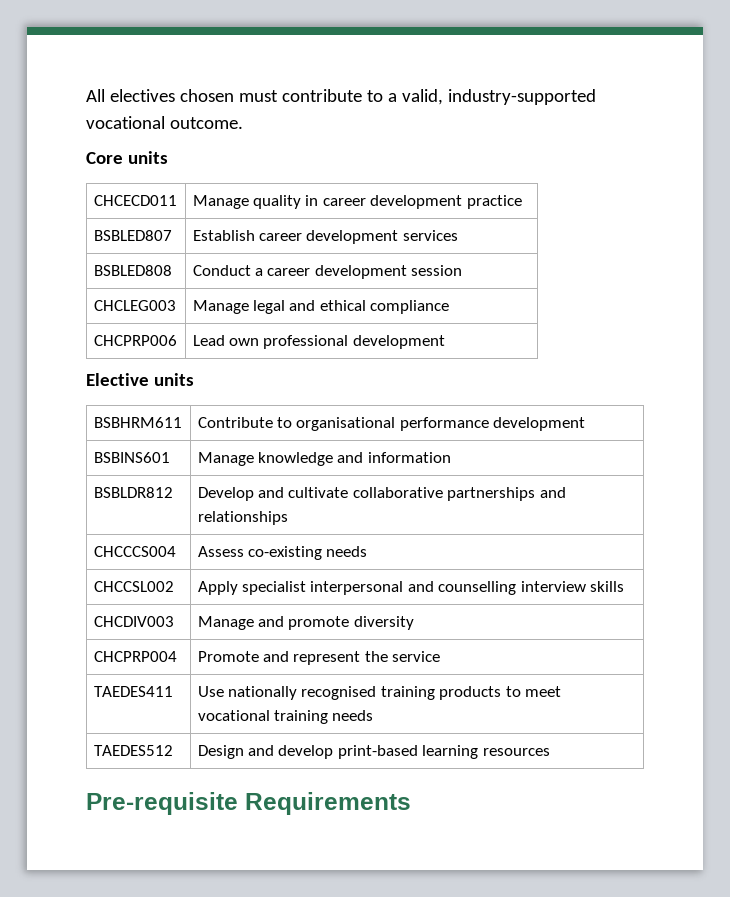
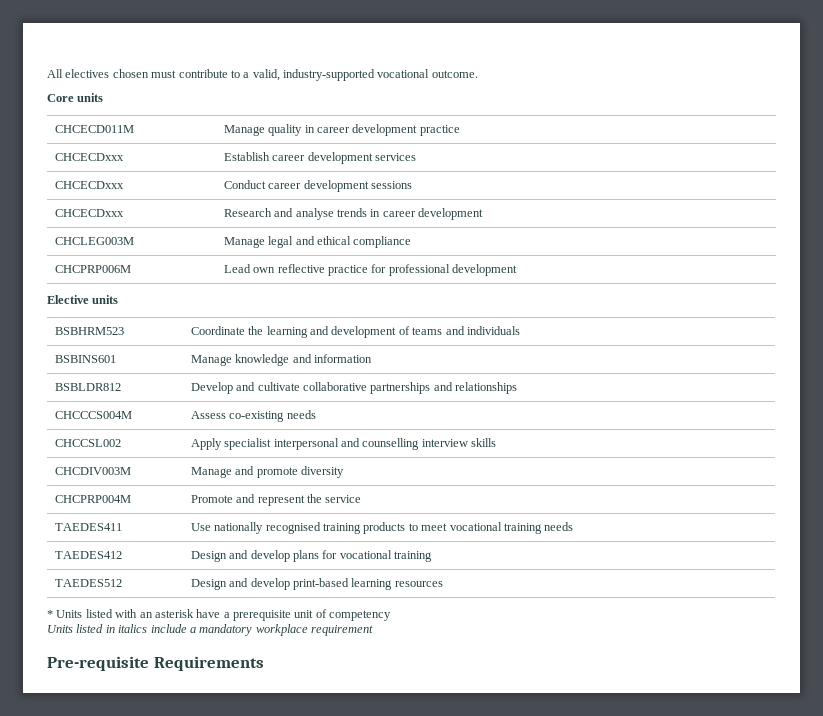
- CHCECD011 | Manage quality in career development practice
+ CHCECD011M | Manage quality in career development practice
- BSBLED807 | Establish career development services
+ CHCECDxxx | Establish career development services
- BSBLED808 | Conduct a career development session
- CHCLEG003 | Manage legal and ethical compliance
+ CHCECDxxx | Conduct career development sessions
+ CHCECDxxx | Research and analyse trends in career development
+ CHCLEG003M | Manage legal and ethical compliance
- CHCPRP006 | Lead own professional development
+ CHCPRP006M | Lead own reflective practice for professional development
- BSBHRM611 | Contribute to organisational performance development
+ BSBHRM523 | Coordinate the learning and development of teams and individuals
- CHCCCS004 | Assess co-existing needs
+ CHCCCS004M | Assess co-existing needs
- CHCDIV003 | Manage and promote diversity
+ CHCDIV003M | Manage and promote diversity
- CHCPRP004 | Promote and represent the service
+ CHCPRP004M | Promote and represent the service
+ TAEDES412 | Design and develop plans for vocational training
+ * Units listed with an asterisk have a prerequisite unit of competency
+ Units listed in italics include a mandatory workplace requirement

